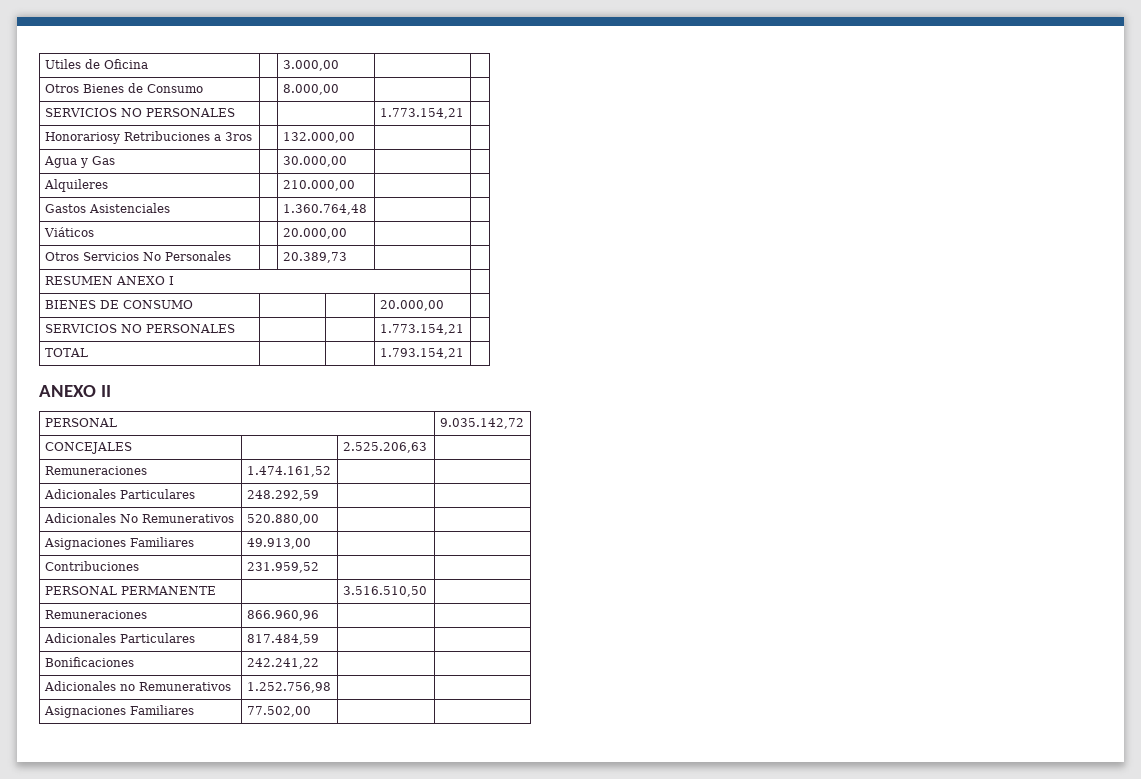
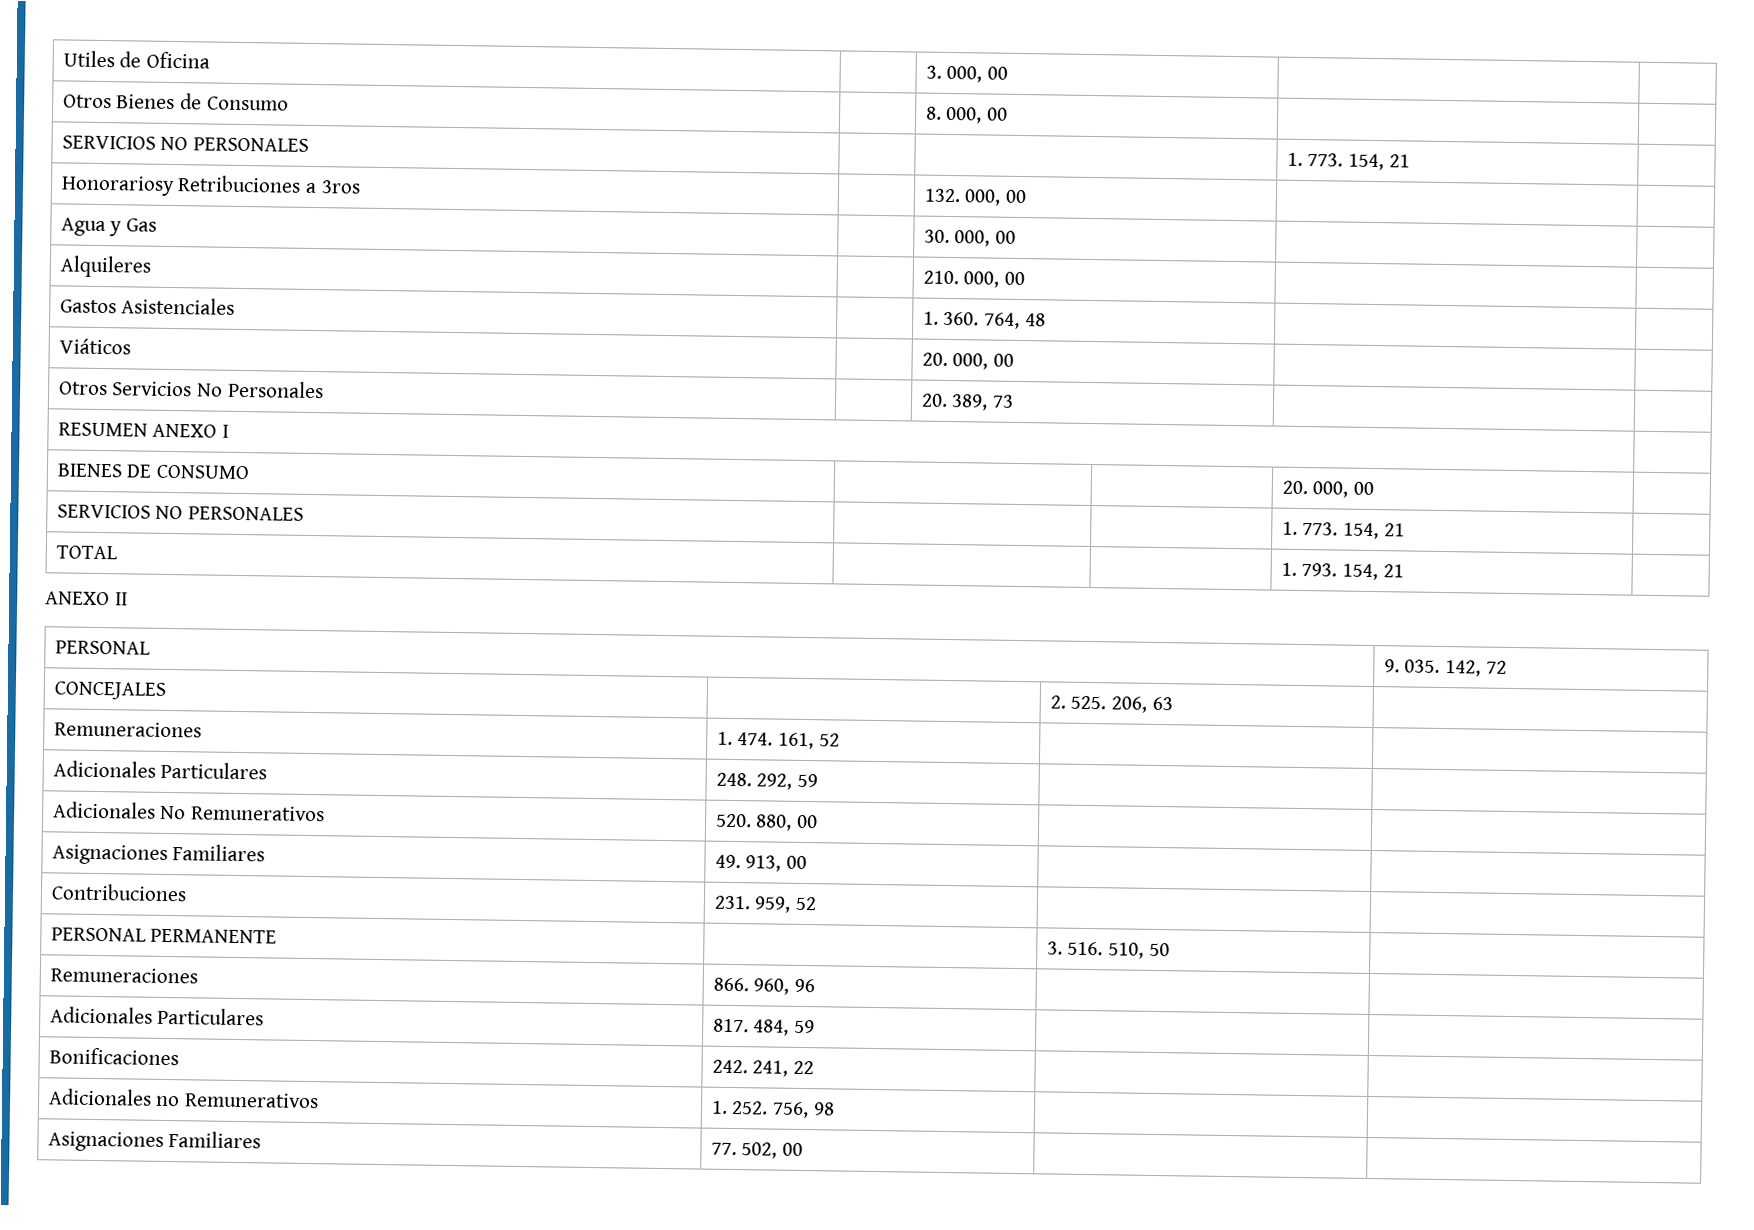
- Utiles de Oficina | | 3.000,00 | |
+ Utiles de Oficina | | 3. 000, 00 | |
- Otros Bienes de Consumo | | 8.000,00 | |
- SERVICIOS NO PERSONALES | | | 1.773.154,21 |
+ Otros Bienes de Consumo | | 8. 000, 00 | |
+ SERVICIOS NO PERSONALES | | | 1. 773. 154, 21 |
- Honorariosy Retribuciones a 3ros | | 132.000,00 | |
+ Honorariosy Retribuciones a 3ros | | 132. 000, 00 | |
- Agua y Gas | | 30.000,00 | |
- Alquileres | | 210.000,00 | |
- Gastos Asistenciales | | 1.360.764,48 | |
- Viáticos | | 20.000,00 | |
+ Agua y Gas | | 30. 000, 00 | |
+ Alquileres | | 210. 000, 00 | |
+ Gastos Asistenciales | | 1. 360. 764, 48 | |
+ Viáticos | | 20. 000, 00 | |
- Otros Servicios No Personales | | 20.389,73 | |
+ Otros Servicios No Personales | | 20. 389, 73 | |
- BIENES DE CONSUMO | | | 20.000,00 |
- SERVICIOS NO PERSONALES | | | 1.773.154,21 |
- TOTAL | | | 1.793.154,21 |
+ BIENES DE CONSUMO | | | 20. 000, 00 |
+ SERVICIOS NO PERSONALES | | | 1. 773. 154, 21 |
+ TOTAL | | | 1. 793. 154, 21 |
  ANEXO II
- PERSONAL | 9.035.142,72
- CONCEJALES | | 2.525.206,63 |
- Remuneraciones | 1.474.161,52 | |
- Adicionales Particulares | 248.292,59 | |
+ PERSONAL | 9. 035. 142, 72
+ CONCEJALES | | 2. 525. 206, 63 |
+ Remuneraciones | 1. 474. 161, 52 | |
+ Adicionales Particulares | 248. 292, 59 | |
- Adicionales No Remunerativos | 520.880,00 | |
- Asignaciones Familiares | 49.913,00 | |
- Contribuciones | 231.959,52 | |
- PERSONAL PERMANENTE | | 3.516.510,50 |
- Remuneraciones | 866.960,96 | |
- Adicionales Particulares | 817.484,59 | |
- Bonificaciones | 242.241,22 | |
+ Adicionales No Remunerativos | 520. 880, 00 | |
+ Asignaciones Familiares | 49. 913, 00 | |
+ Contribuciones | 231. 959, 52 | |
+ PERSONAL PERMANENTE | | 3. 516. 510, 50 |
+ Remuneraciones | 866. 960, 96 | |
+ Adicionales Particulares | 817. 484, 59 | |
+ Bonificaciones | 242. 241, 22 | |
- Adicionales no Remunerativos | 1.252.756,98 | |
- Asignaciones Familiares | 77.502,00 | |
+ Adicionales no Remunerativos | 1. 252. 756, 98 | |
+ Asignaciones Familiares | 77. 502, 00 | |

